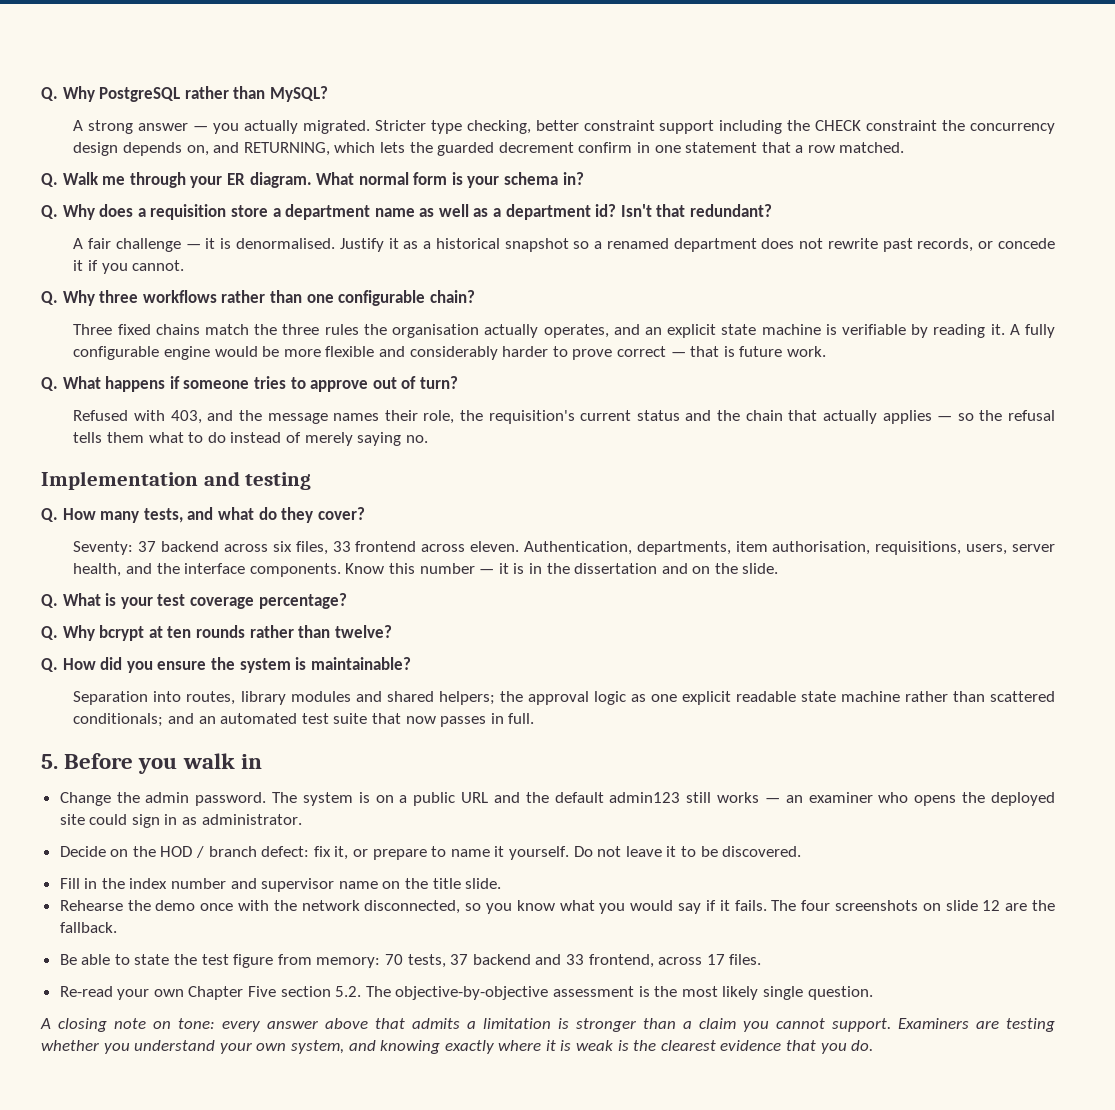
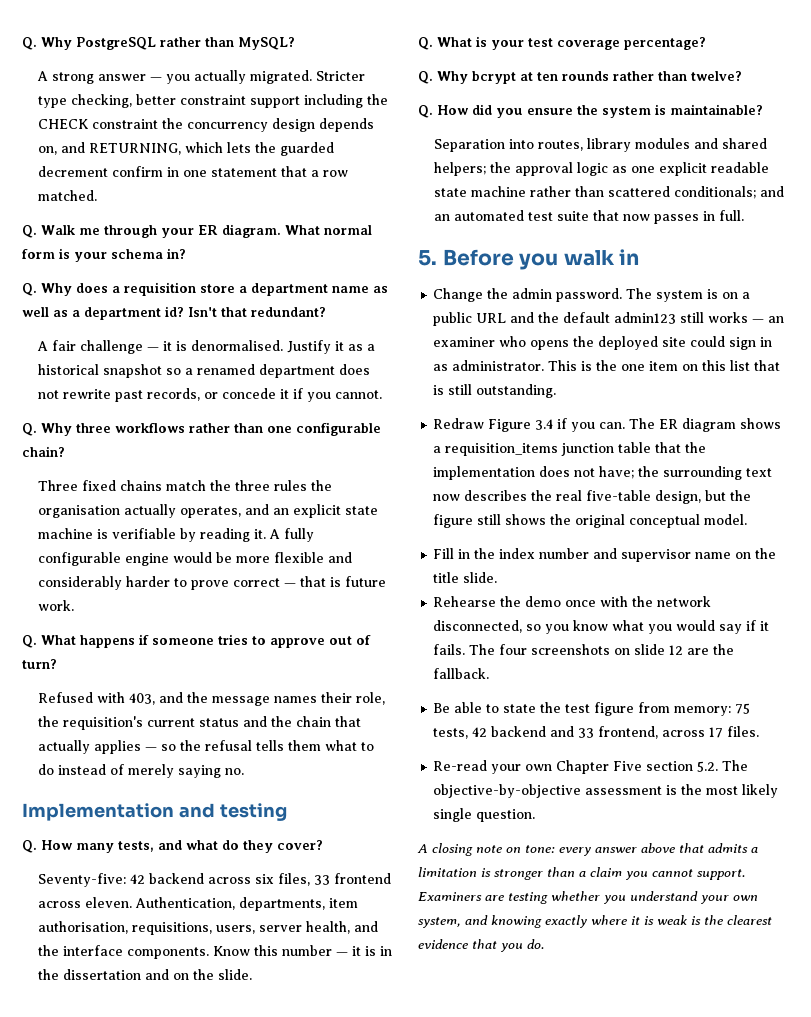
- Seventy: 37 backend across six files, 33 frontend across eleven.
+ Seventy-five: 42 backend across six files, 33 frontend across eleven.
- The system is on a public URL and the default admin123 still works — an examiner who opens the deployed site could sign in as administrator.
- Decide on the HOD / branch defect: fix it, or prepare to name it yourself. Do not leave it to be discovered.
+ The system is on a public URL and the default admin123 still works — an examiner who opens the deployed site could sign in as administrator. This is the one item on this list that is still outstanding.
+ Redraw Figure 3.4 if you can. The ER diagram shows a requisition_items junction table that the implementation does not have; the surrounding text now describes the real five-table design, but the figure still shows the original conceptual model.
- Be able to state the test figure from memory: 70 tests, 37 backend and 33 frontend, across 17 files.
+ Be able to state the test figure from memory: 75 tests, 42 backend and 33 frontend, across 17 files.

